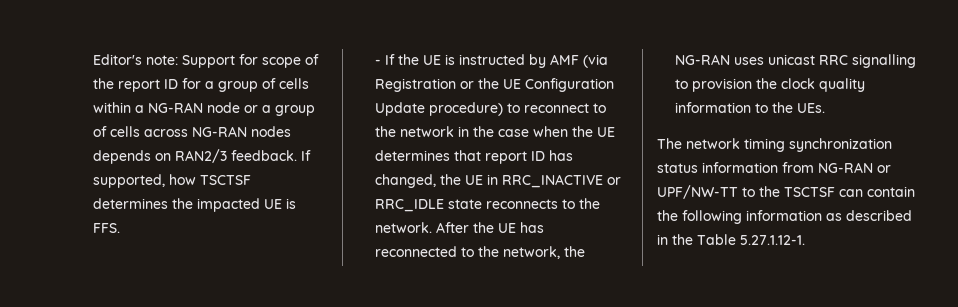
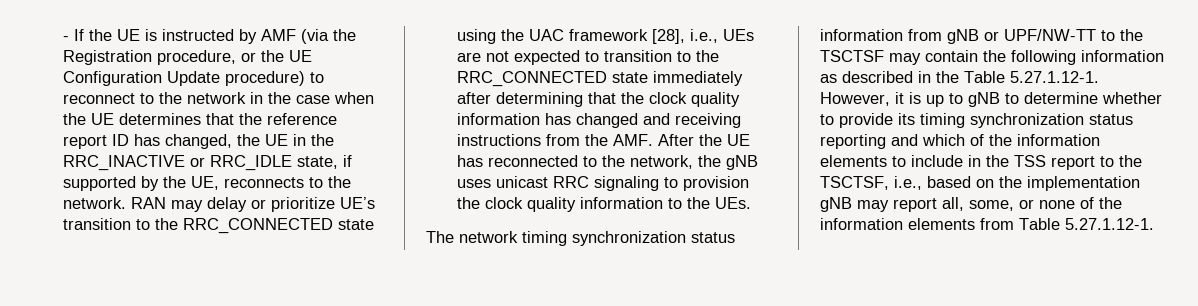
- Editor's note: Support for scope of the report ID for a group of cells within a NG-RAN node or a group of cells across NG-RAN nodes depends on RAN2/3 feedback. If supported, how TSCTSF determines the impacted UE is FFS.
- - If the UE is instructed by AMF (via Registration or the UE Configuration Update procedure) to reconnect to the network in the case when the UE determines that report ID has changed, the UE in RRC_INACTIVE or RRC_IDLE state reconnects to the network. After the UE has reconnected to the network, the NG-RAN uses unicast RRC signalling to provision the clock quality information to the UEs.
+ - If the UE is instructed by AMF (via the Registration procedure, or the UE Configuration Update procedure) to reconnect to the network in the case when the UE determines that the reference report ID has changed, the UE in the RRC_INACTIVE or RRC_IDLE state, if supported by the UE, reconnects to the network. RAN may delay or prioritize UE’s transition to the RRC_CONNECTED state using the UAC framework [28], i.e., UEs are not expected to transition to the RRC_CONNECTED state immediately after determining that the clock quality information has changed and receiving instructions from the AMF. After the UE has reconnected to the network, the gNB uses unicast RRC signaling to provision the clock quality information to the UEs.
- The network timing synchronization status information from NG-RAN or UPF/NW-TT to the TSCTSF can contain the following information as described in the Table 5.27.1.12-1.
+ The network timing synchronization status information from gNB or UPF/NW-TT to the TSCTSF may contain the following information as described in the Table 5.27.1.12-1. However, it is up to gNB to determine whether to provide its timing synchronization status reporting and which of the information elements to include in the TSS report to the TSCTSF, i.e., based on the implementation gNB may report all, some, or none of the information elements from Table 5.27.1.12-1.

